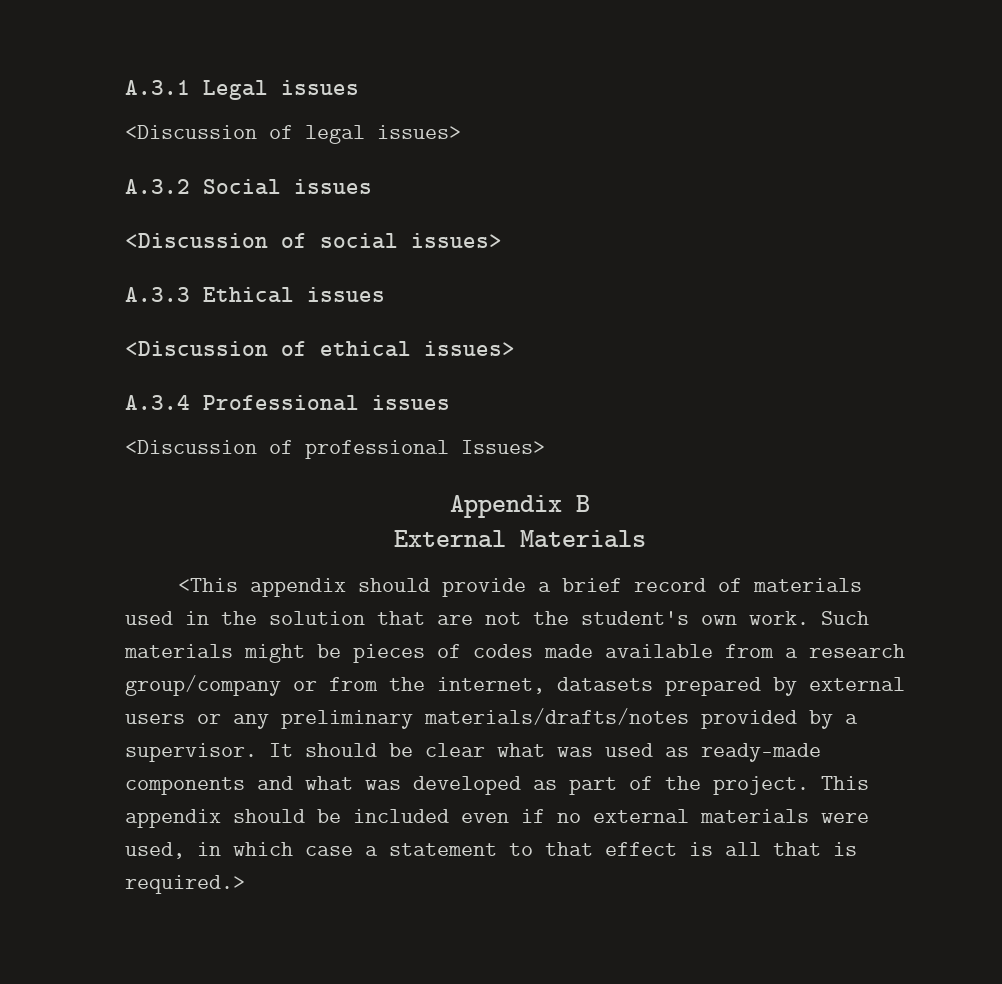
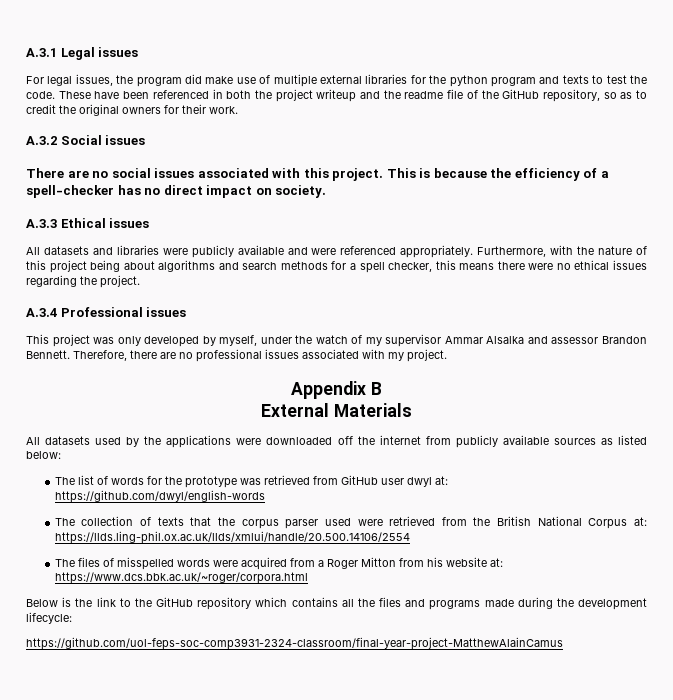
- <Discussion of legal issues>
+ For legal issues, the program did make use of multiple external libraries for the python program and texts to test the code. These have been referenced in both the project writeup and the readme file of the GitHub repository, so as to credit the original owners for their work.
  A.3.2 Social issues
- <Discussion of social issues>
+ There are no social issues associated with this project. This is because the efficiency of a spell-checker has no direct impact on society.
  A.3.3 Ethical issues
- <Discussion of ethical issues>
+ All datasets and libraries were publicly available and were referenced appropriately. Furthermore, with the nature of this project being about algorithms and search methods for a spell checker, this means there were no ethical issues regarding the project.
  A.3.4 Professional issues
- <Discussion of professional Issues>
+ This project was only developed by myself, under the watch of my supervisor Ammar Alsalka and assessor Brandon Bennett. Therefore, there are no professional issues associated with my project.
  Appendix B
  External Materials
- <This appendix should provide a brief record of materials used in the solution that are not the student's own work. Such materials might be pieces of codes made available from a research group/company or from the internet, datasets prepared by external users or any preliminary materials/drafts/notes provided by a supervisor. It should be clear what was used as ready-made components and what was developed as part of the project. This appendix should be included even if no external materials were used, in which case a statement to that effect is all that is required.>
+ All datasets used by the applications were downloaded off the internet from publicly available sources as listed below:
+ The list of words for the prototype was retrieved from GitHub user dwyl at: https://github.com/dwyl/english-words
+ The collection of texts that the corpus parser used were retrieved from the British National Corpus at: https://llds.ling-phil.ox.ac.uk/llds/xmlui/handle/20.500.14106/2554
+ The files of misspelled words were acquired from a Roger Mitton from his website at: https://www.dcs.bbk.ac.uk/~roger/corpora.html
+ Below is the link to the GitHub repository which contains all the files and programs made during the development lifecycle:
+ https://github.com/uol-feps-soc-comp3931-2324-classroom/final-year-project-MatthewAlainCamus

